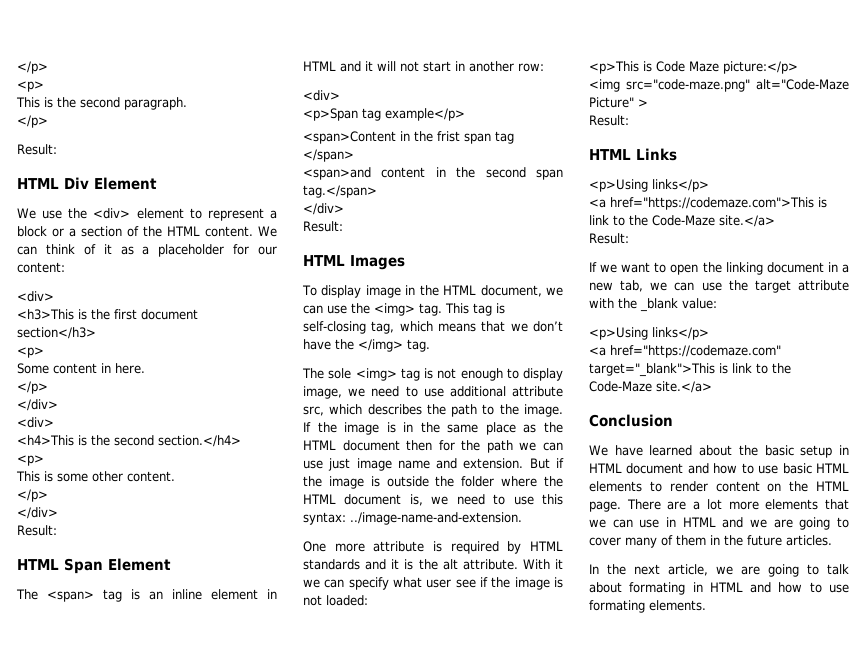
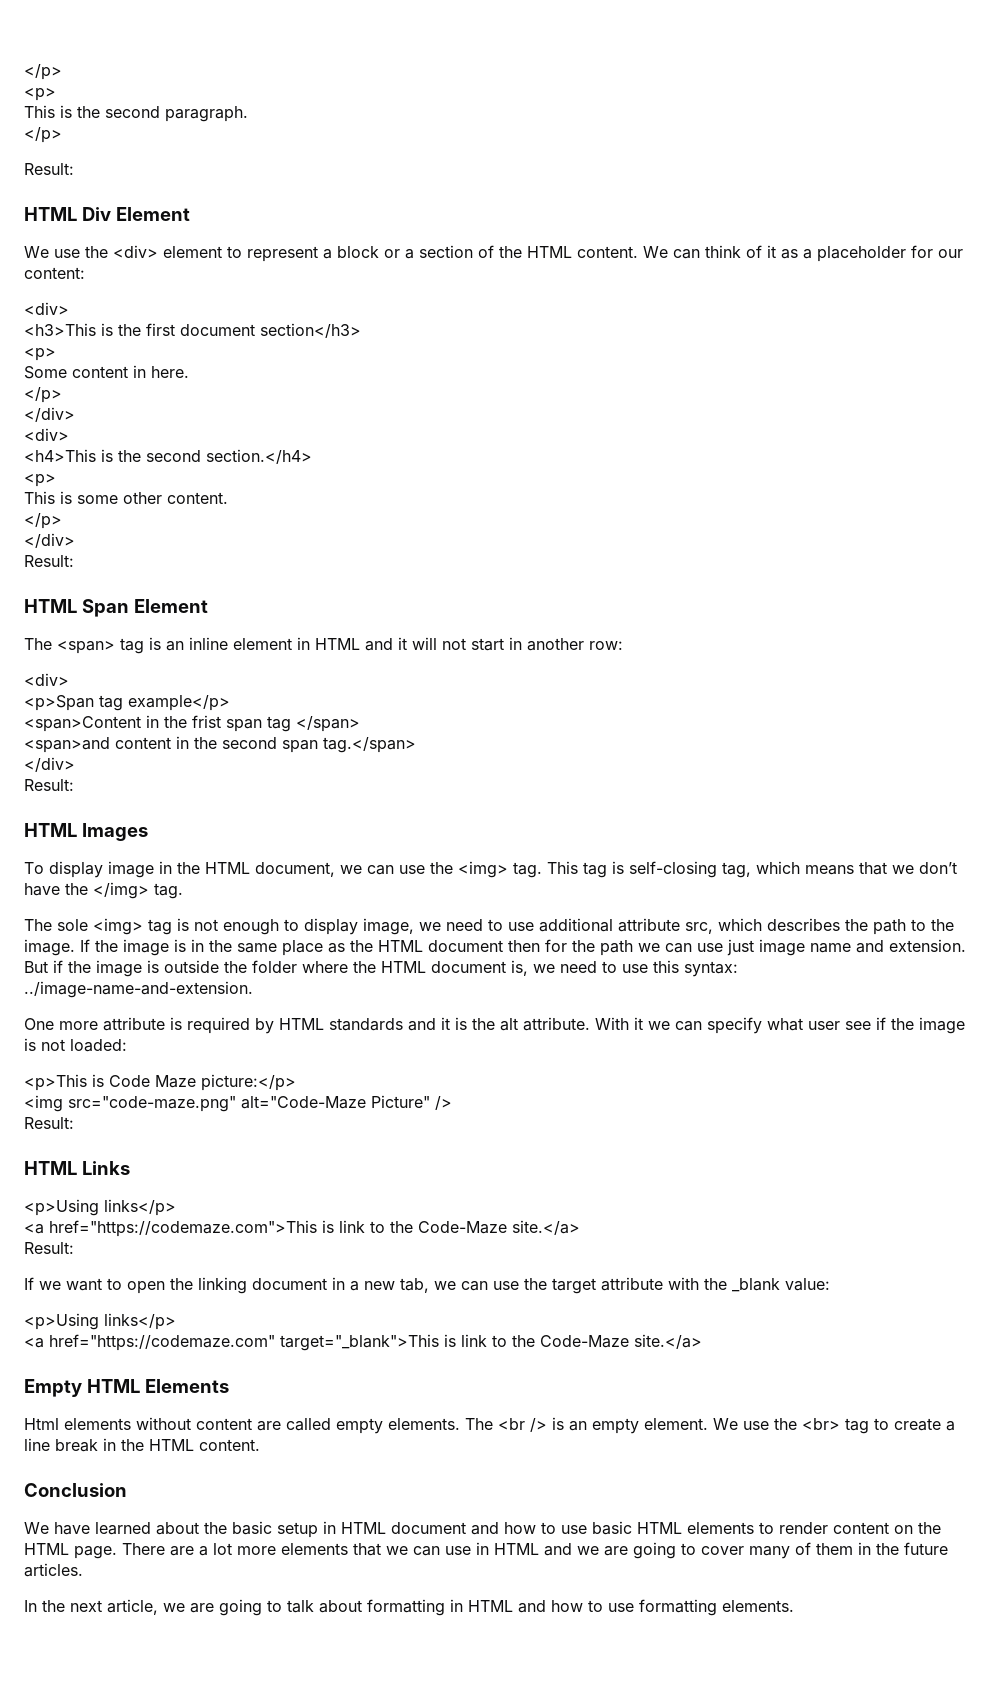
- <img src="code-maze.png" alt="Code-Maze Picture" >
+ <img src="code-maze.png" alt="Code-Maze Picture" />
+ Empty HTML Elements
+ Html elements without content are called empty elements. The <br /> is an empty element. We use the <br> tag to create a line break in the HTML content.
- In the next article, we are going to talk about formating in HTML and how to use formating elements.
+ In the next article, we are going to talk about formatting in HTML and how to use formatting elements.

